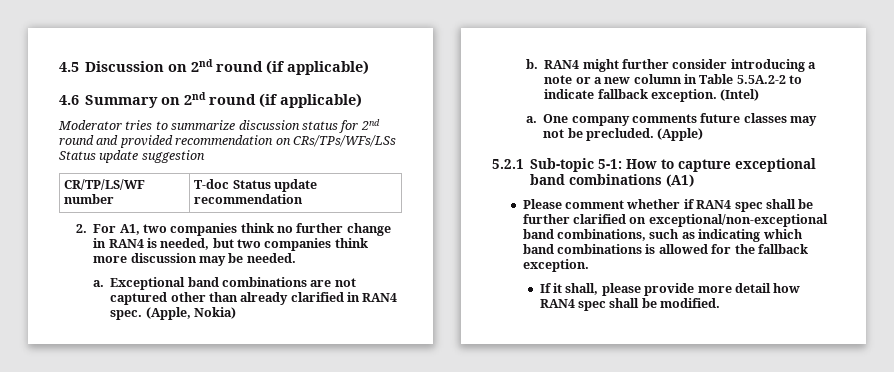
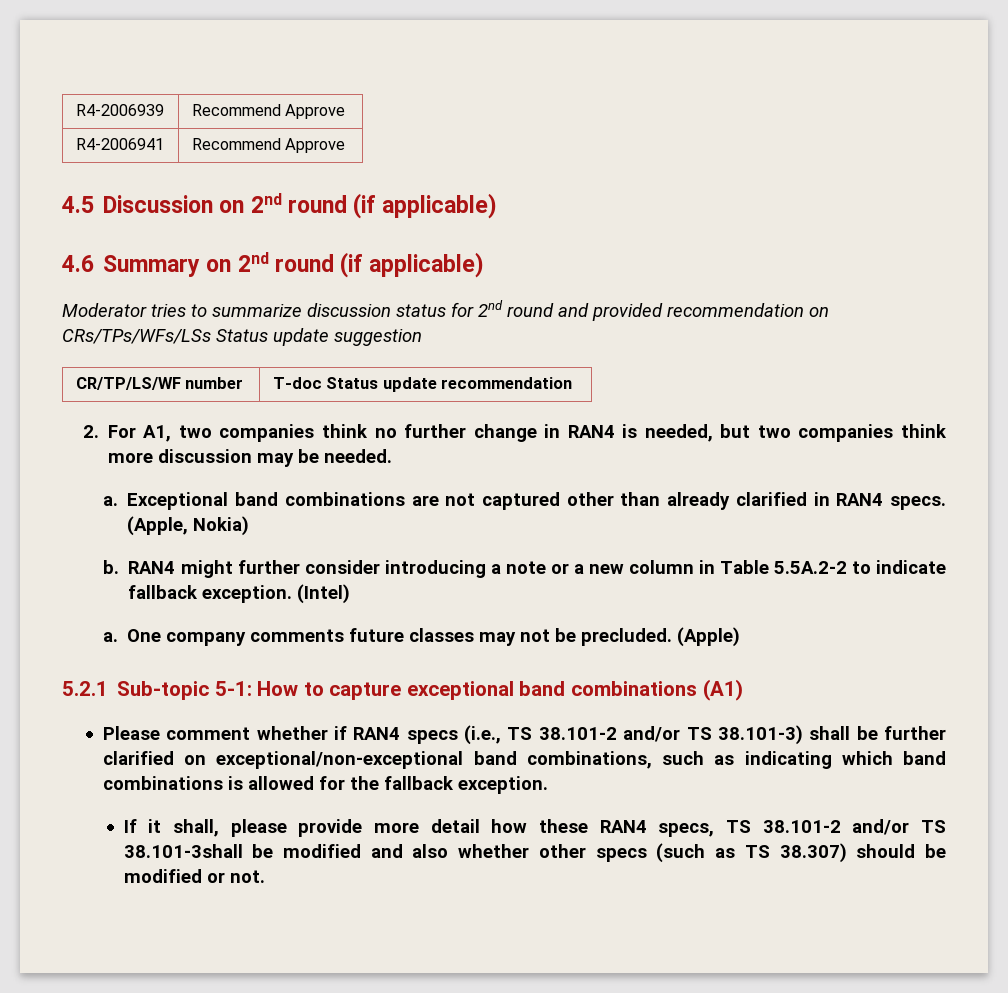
+ R4-2006939 | Recommend Approve
+ R4-2006941 | Recommend Approve
- Exceptional band combinations are not captured other than already clarified in RAN4 spec.
+ Exceptional band combinations are not captured other than already clarified in RAN4 specs.
- Please comment whether if RAN4 spec shall be further clarified on exceptional/non-exceptional band combinations, such as indicating which band combinations is allowed for the fallback exception.
+ Please comment whether if RAN4 specs (i.e., TS 38.101-2 and/or TS 38.101-3) shall be further clarified on exceptional/non-exceptional band combinations, such as indicating which band combinations is allowed for the fallback exception.
- If it shall, please provide more detail how RAN4 spec shall be modified.
+ If it shall, please provide more detail how these RAN4 specs, TS 38.101-2 and/or TS 38.101-3shall be modified and also whether other specs (such as TS 38.307) should be modified or not.

